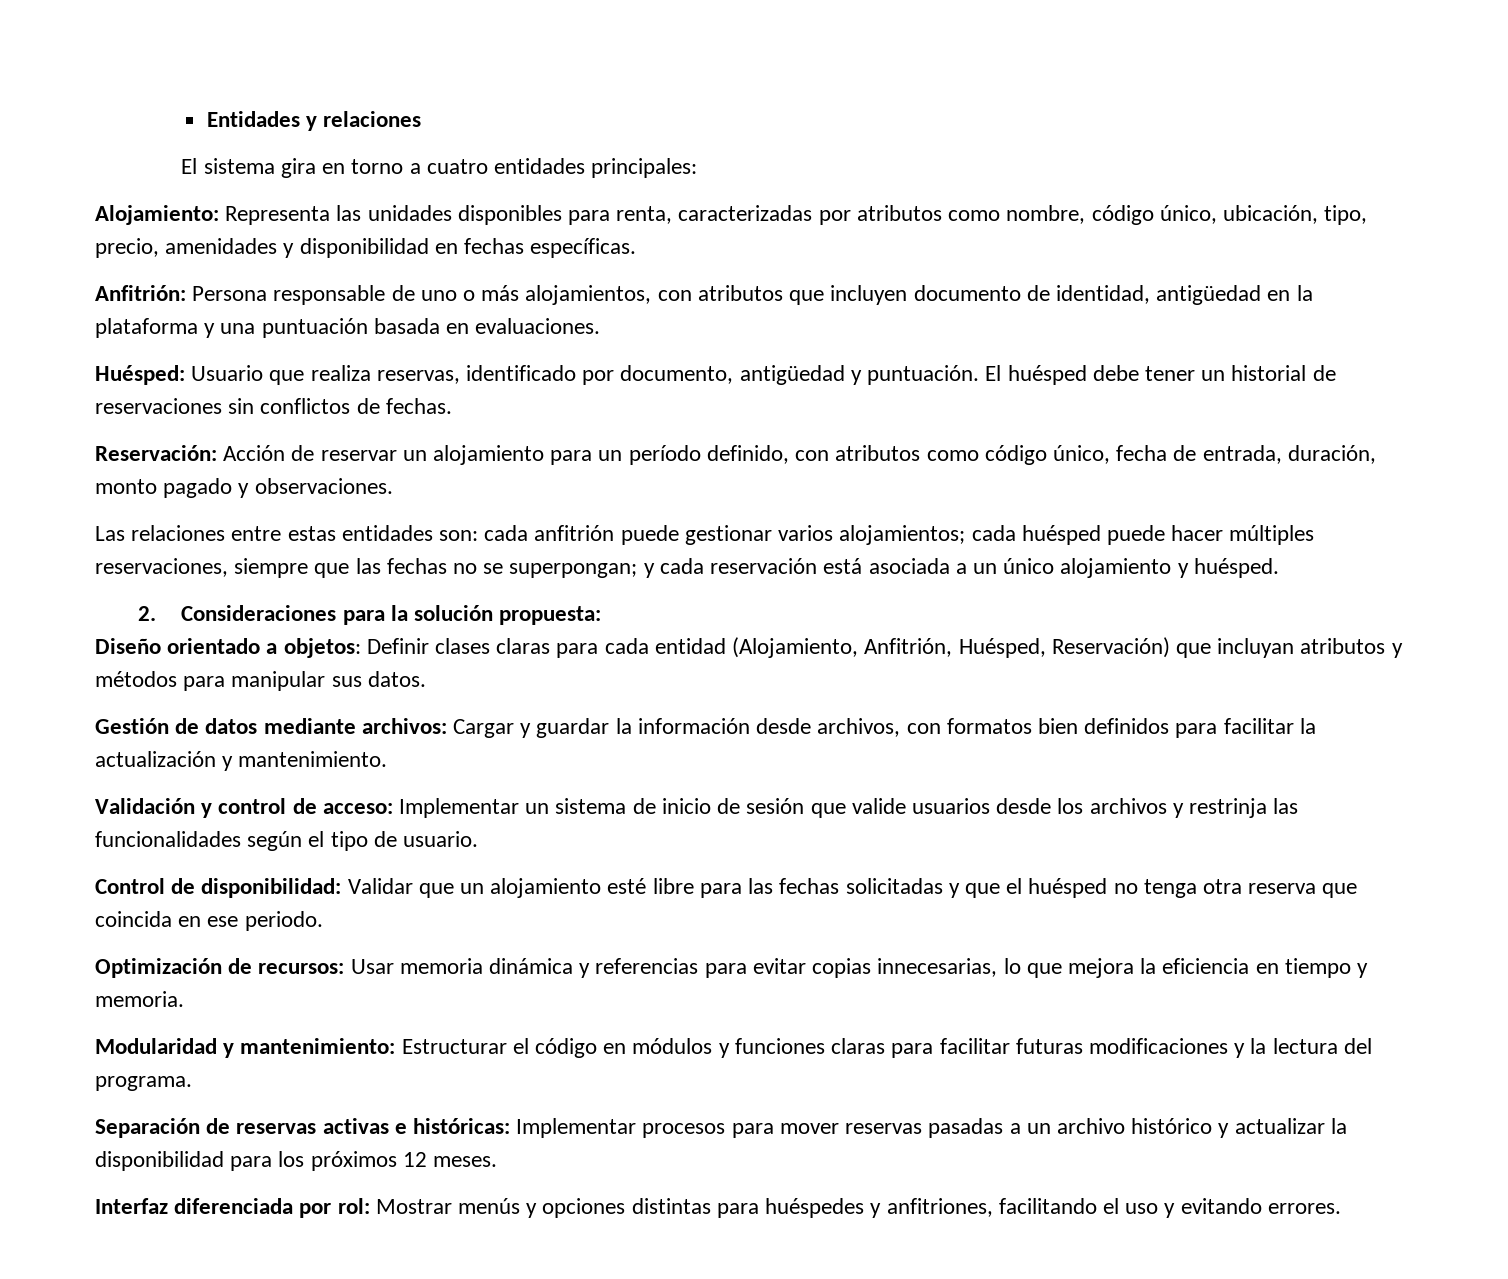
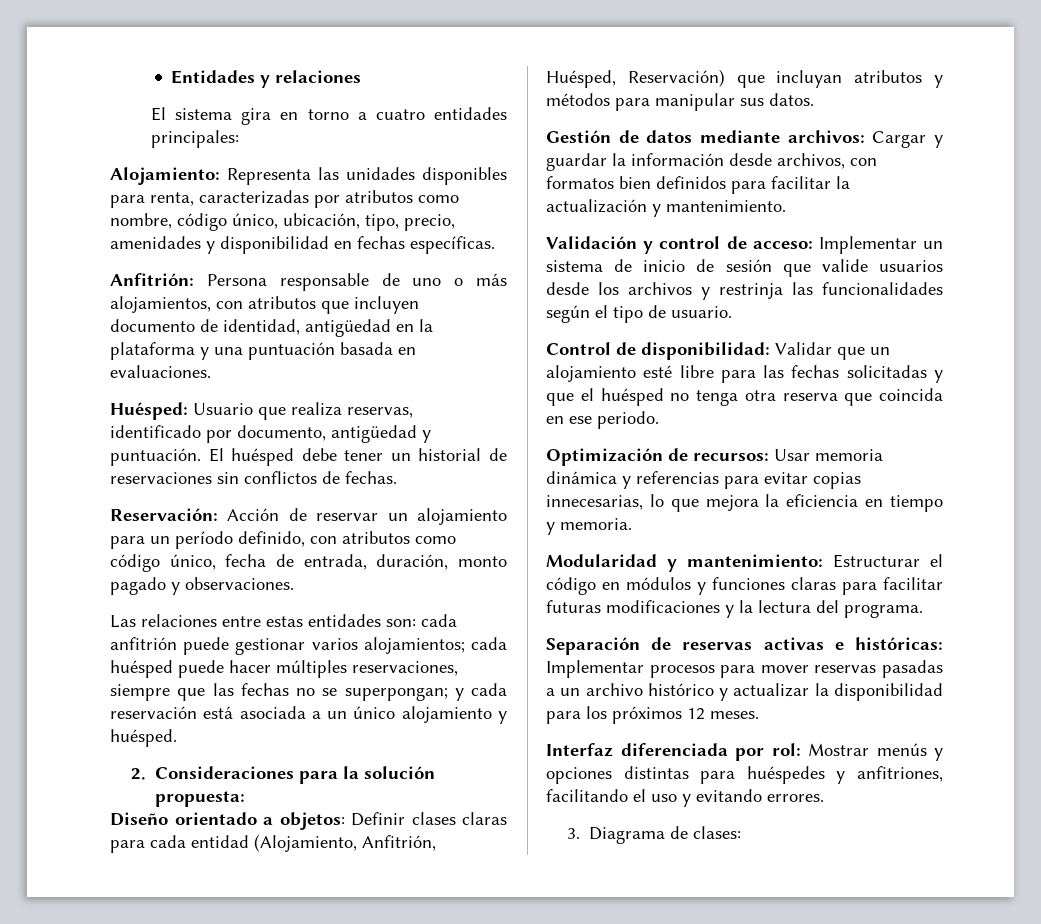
+ 3. Diagrama de clases:

